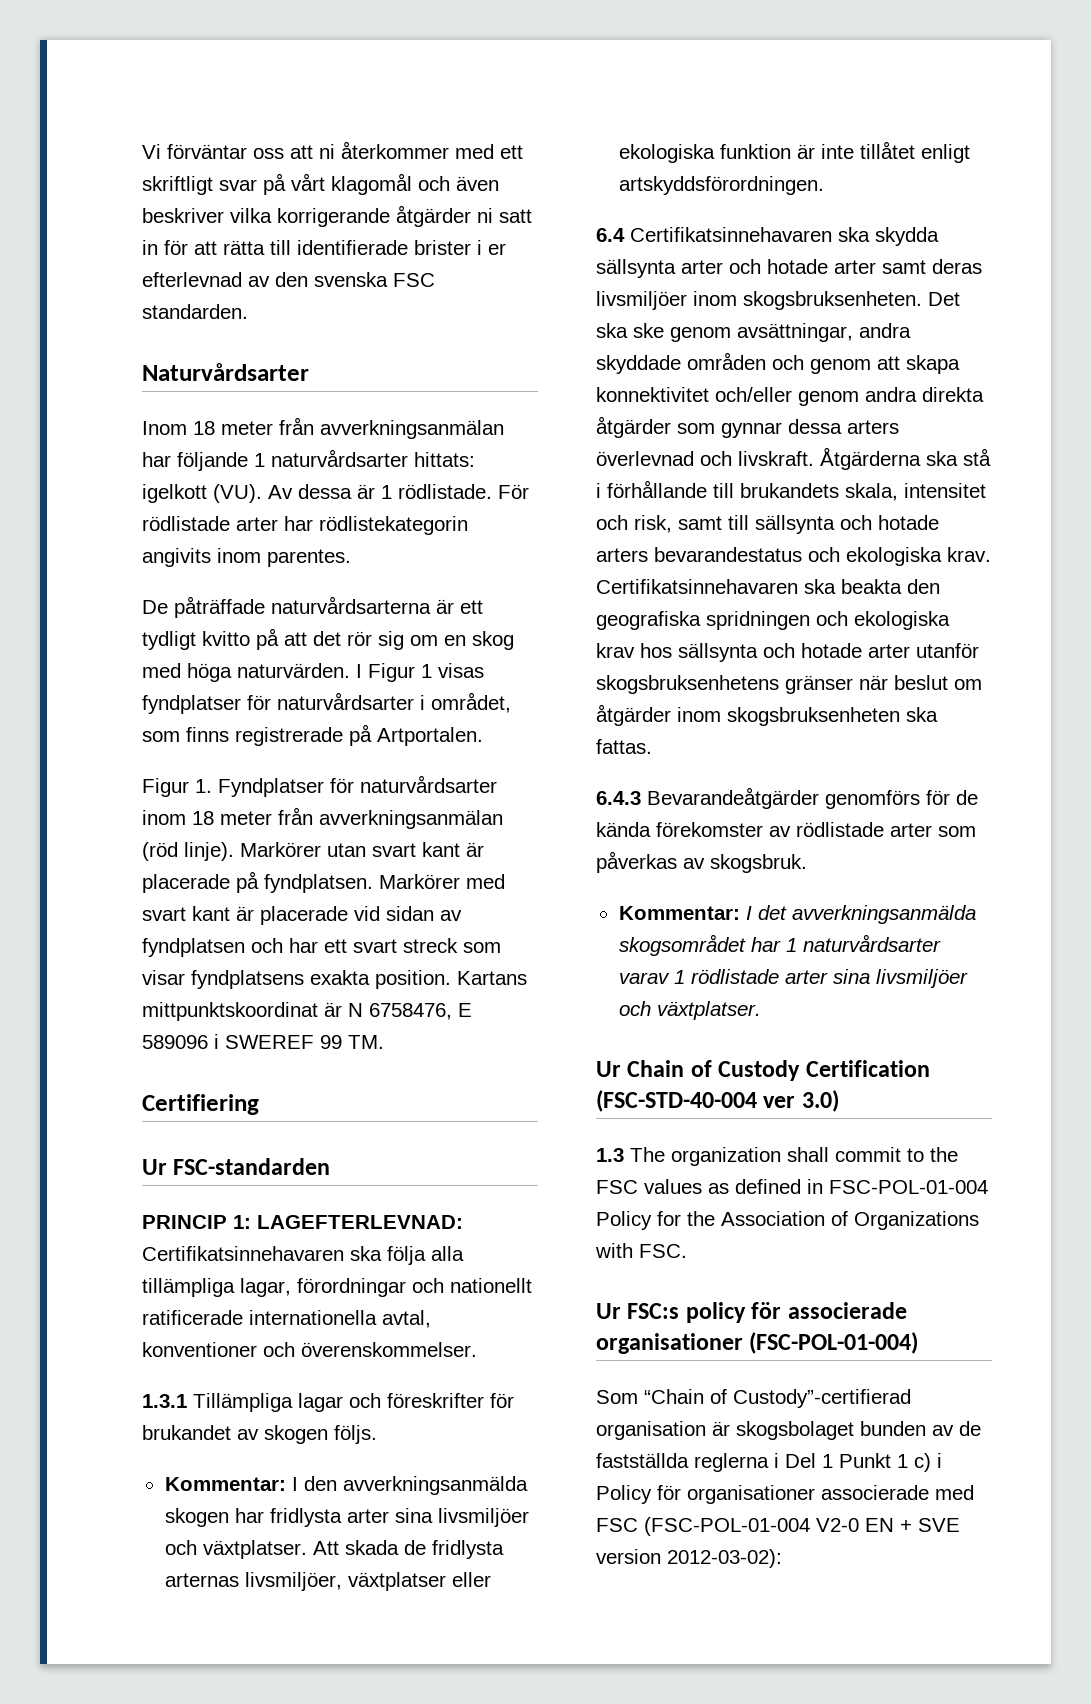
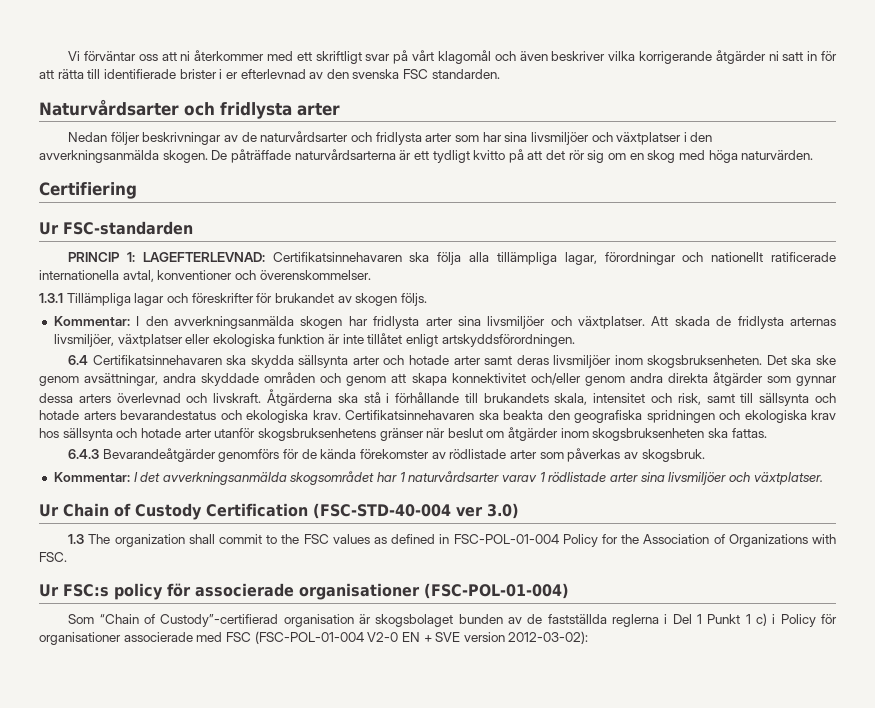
- Naturvårdsarter
- Inom 18 meter från avverkningsanmälan har följande 1 naturvårdsarter hittats: igelkott (VU). Av dessa är 1 rödlistade. För rödlistade arter har rödlistekategorin angivits inom parentes.
- De påträffade naturvårdsarterna är ett tydligt kvitto på att det rör sig om en skog med höga naturvärden. I Figur 1 visas fyndplatser för naturvårdsarter i området, som finns registrerade på Artportalen.
- Figur 1. Fyndplatser för naturvårdsarter inom 18 meter från avverkningsanmälan (röd linje). Markörer utan svart kant är placerade på fyndplatsen. Markörer med svart kant är placerade vid sidan av fyndplatsen och har ett svart streck som visar fyndplatsens exakta position. Kartans mittpunktskoordinat är N 6758476, E 589096 i SWEREF 99 TM.
+ Naturvårdsarter och fridlysta arter
+ Nedan följer beskrivningar av de naturvårdsarter och fridlysta arter som har sina livsmiljöer och växtplatser i den avverkningsanmälda skogen. De påträffade naturvårdsarterna är ett tydligt kvitto på att det rör sig om en skog med höga naturvärden.

